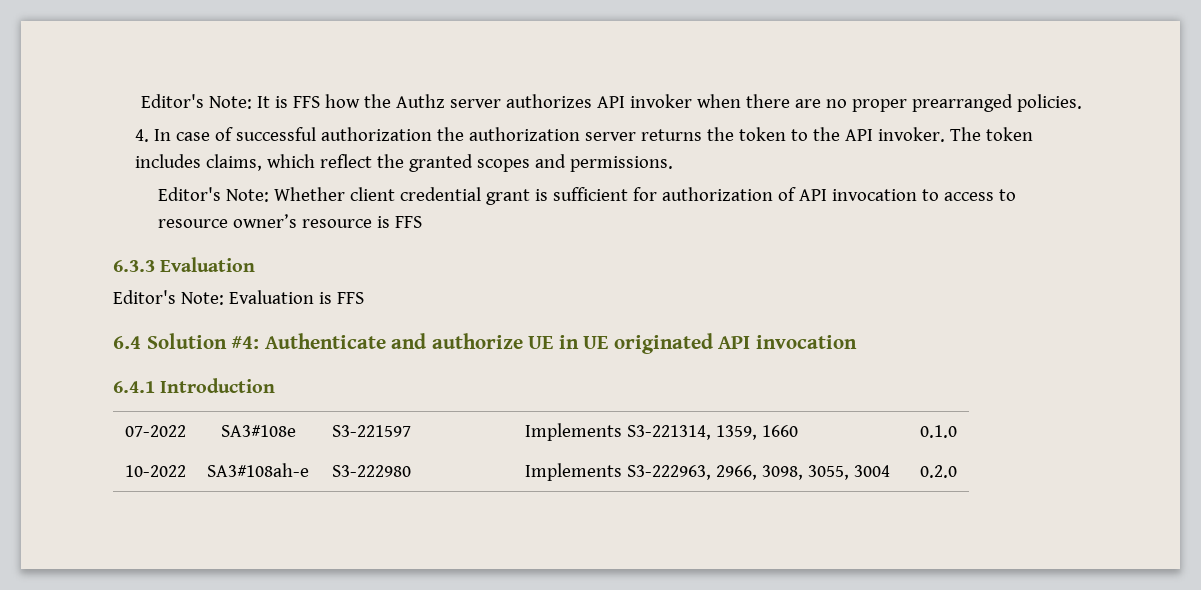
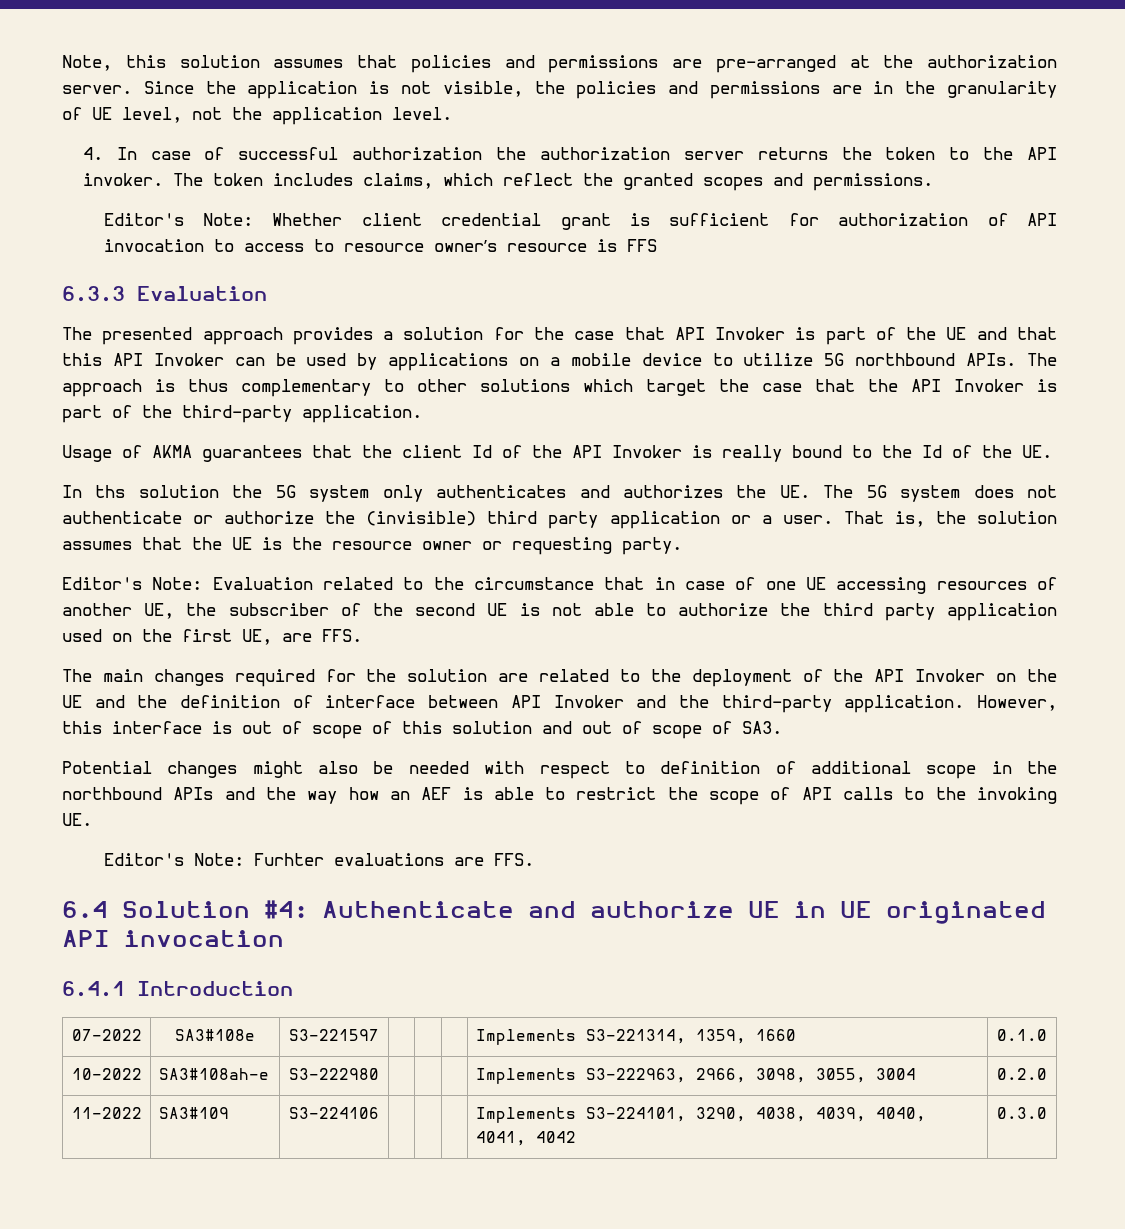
- Editor's Note: It is FFS how the Authz server authorizes API invoker when there are no proper prearranged policies.
+ Note, this solution assumes that policies and permissions are pre-arranged at the authorization server. Since the application is not visible, the policies and permissions are in the granularity of UE level, not the application level.
- Editor's Note: Evaluation is FFS
+ The presented approach provides a solution for the case that API Invoker is part of the UE and that this API Invoker can be used by applications on a mobile device to utilize 5G northbound APIs. The approach is thus complementary to other solutions which target the case that the API Invoker is part of the third-party application.
+ Usage of AKMA guarantees that the client Id of the API Invoker is really bound to the Id of the UE.
+ In ths solution the 5G system only authenticates and authorizes the UE. The 5G system does not authenticate or authorize the (invisible) third party application or a user. That is, the solution assumes that the UE is the resource owner or requesting party.
+ Editor's Note: Evaluation related to the circumstance that in case of one UE accessing resources of another UE, the subscriber of the second UE is not able to authorize the third party application used on the first UE, are FFS.
+ The main changes required for the solution are related to the deployment of the API Invoker on the UE and the definition of interface between API Invoker and the third-party application. However, this interface is out of scope of this solution and out of scope of SA3.
+ Potential changes might also be needed with respect to definition of additional scope in the northbound APIs and the way how an AEF is able to restrict the scope of API calls to the invoking UE.
+ Editor's Note: Furhter evaluations are FFS.
+ 11-2022 | SA3#109 | S3-224106 | | | | Implements S3-224101, 3290, 4038, 4039, 4040, 4041, 4042 | 0.3.0

